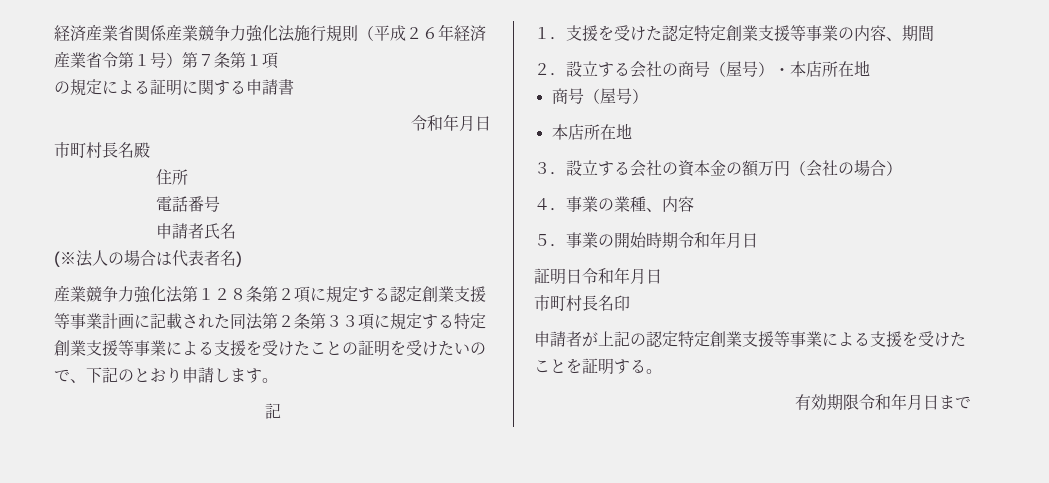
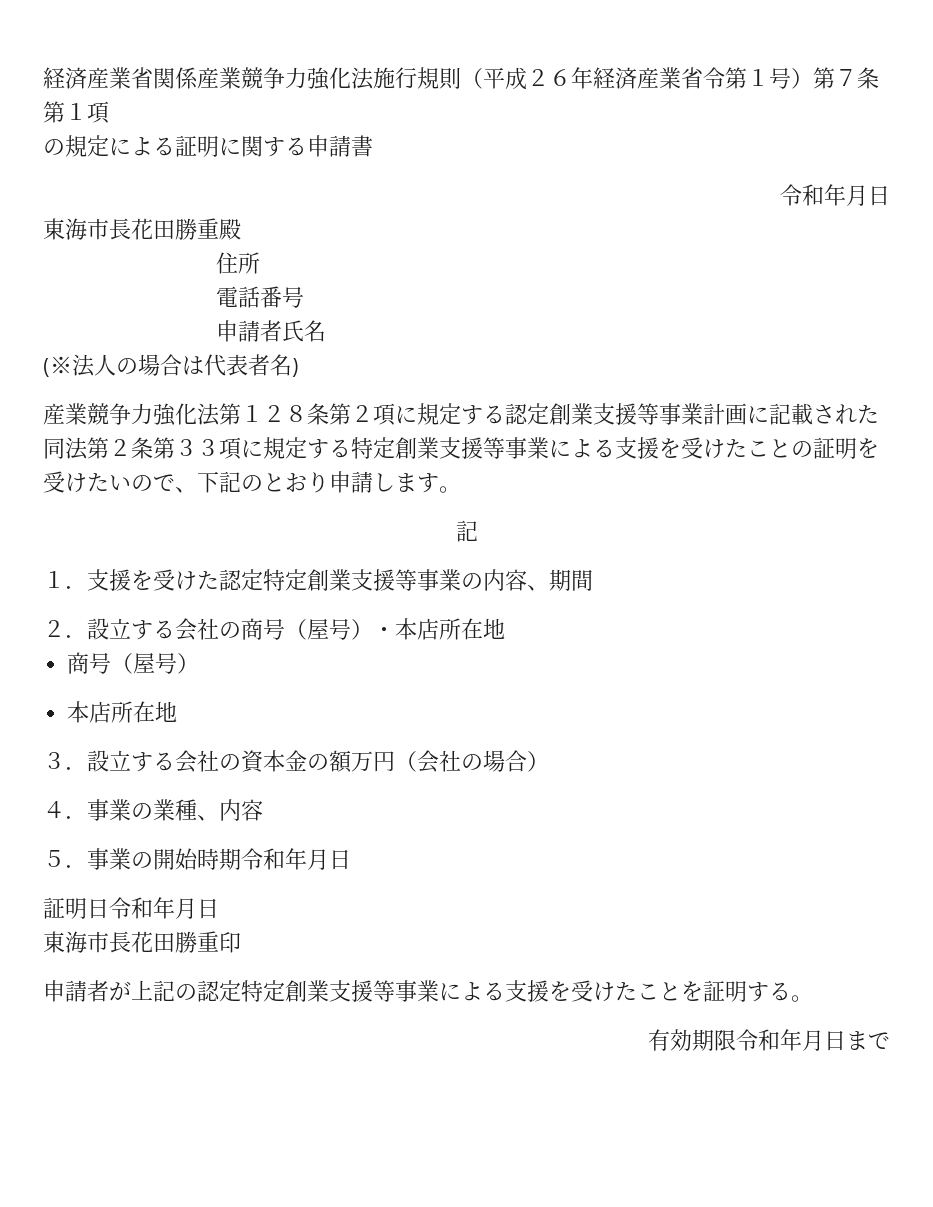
- 市町村長名殿
+ 東海市長花田勝重殿
- 市町村長名印
+ 東海市長花田勝重印

